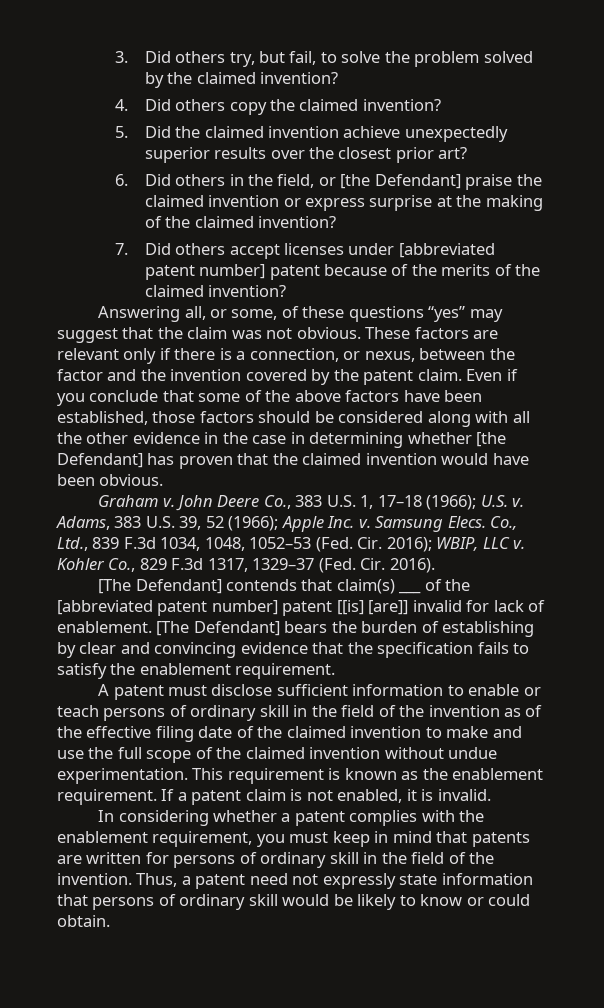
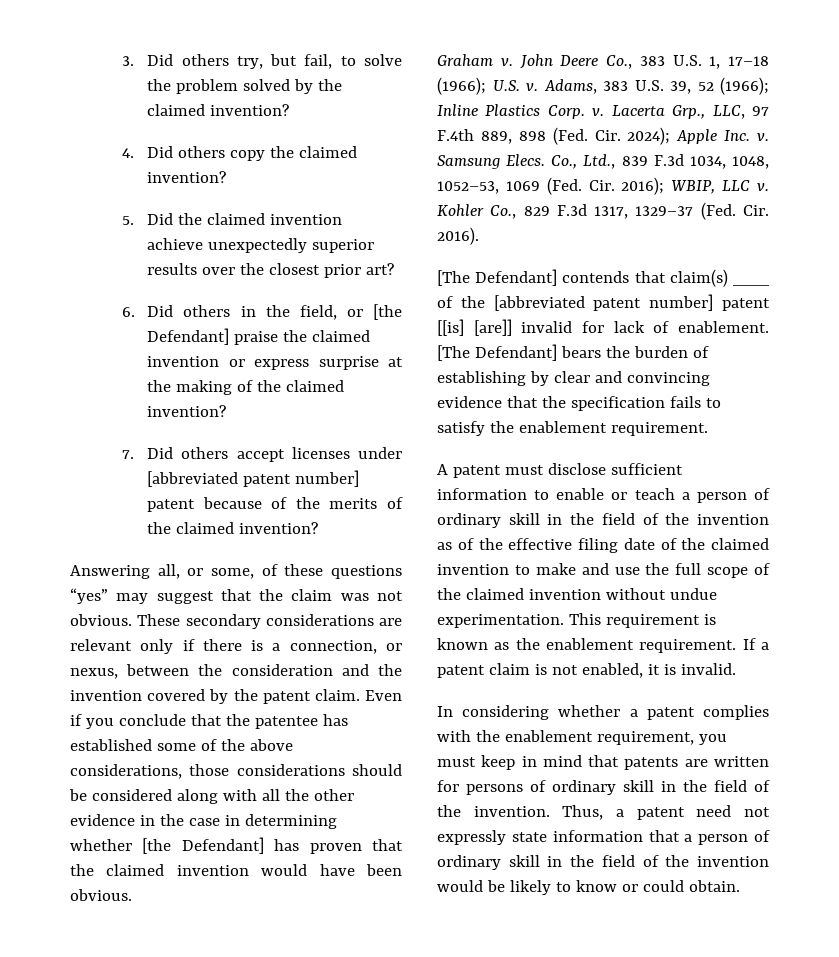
- These factors are relevant only if there is a connection, or nexus, between the factor and the invention covered by the patent claim.
+ These secondary considerations are relevant only if there is a connection, or nexus, between the consideration and the invention covered by the patent claim.
- Even if you conclude that some of the above factors have been established, those factors should be considered along with all the other evidence in the case in determining whether [the Defendant] has proven that the claimed invention would have been obvious.
+ Even if you conclude that the patentee has established some of the above considerations, those considerations should be considered along with all the other evidence in the case in determining whether [the Defendant] has proven that the claimed invention would have been obvious.
- Adams, 383 U.S. 39, 52 (1966); Apple Inc. v.
+ Adams, 383 U.S. 39, 52 (1966); Inline Plastics Corp. v. Lacerta Grp., LLC, 97 F.4th 889, 898 (Fed. Cir. 2024); Apple Inc. v.
- Co., Ltd., 839 F.3d 1034, 1048, 1052–53 (Fed. Cir. 2016); WBIP, LLC v.
+ Co., Ltd., 839 F.3d 1034, 1048, 1052–53, 1069 (Fed. Cir. 2016); WBIP, LLC v.
- A patent must disclose sufficient information to enable or teach persons of ordinary skill in the field of the invention as of the effective filing date of the claimed invention to make and use the full scope of the claimed invention without undue experimentation.
+ A patent must disclose sufficient information to enable or teach a person of ordinary skill in the field of the invention as of the effective filing date of the claimed invention to make and use the full scope of the claimed invention without undue experimentation.
- Thus, a patent need not expressly state information that persons of ordinary skill would be likely to know or could obtain.
+ Thus, a patent need not expressly state information that a person of ordinary skill in the field of the invention would be likely to know or could obtain.

